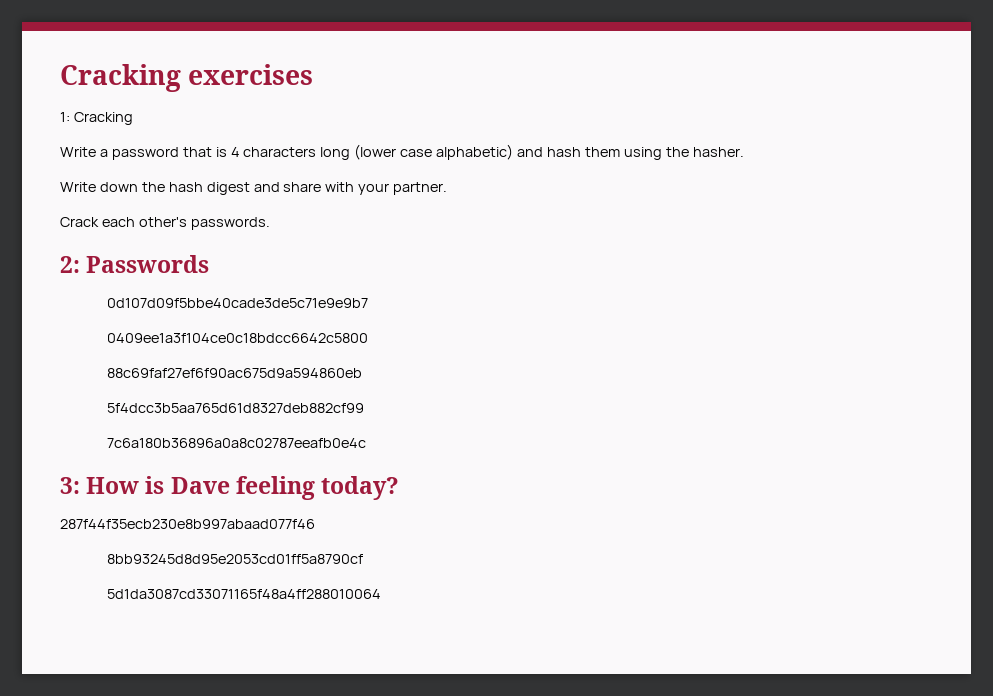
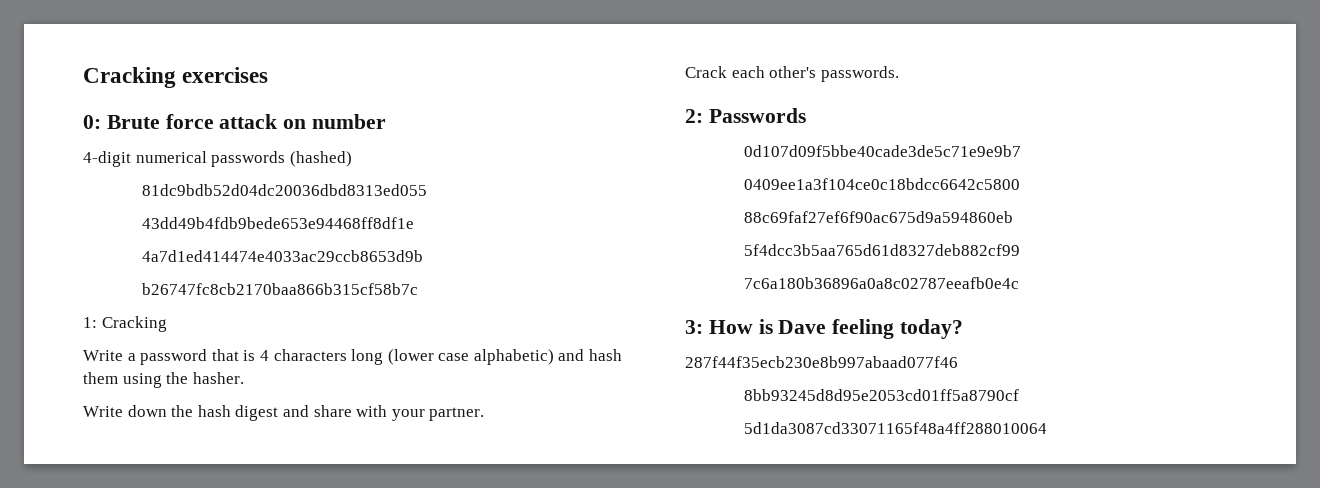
+ 0: Brute force attack on number
+ 4-digit numerical passwords (hashed)
+ 81dc9bdb52d04dc20036dbd8313ed055
+ 43dd49b4fdb9bede653e94468ff8df1e
+ 4a7d1ed414474e4033ac29ccb8653d9b
+ b26747fc8cb2170baa866b315cf58b7c

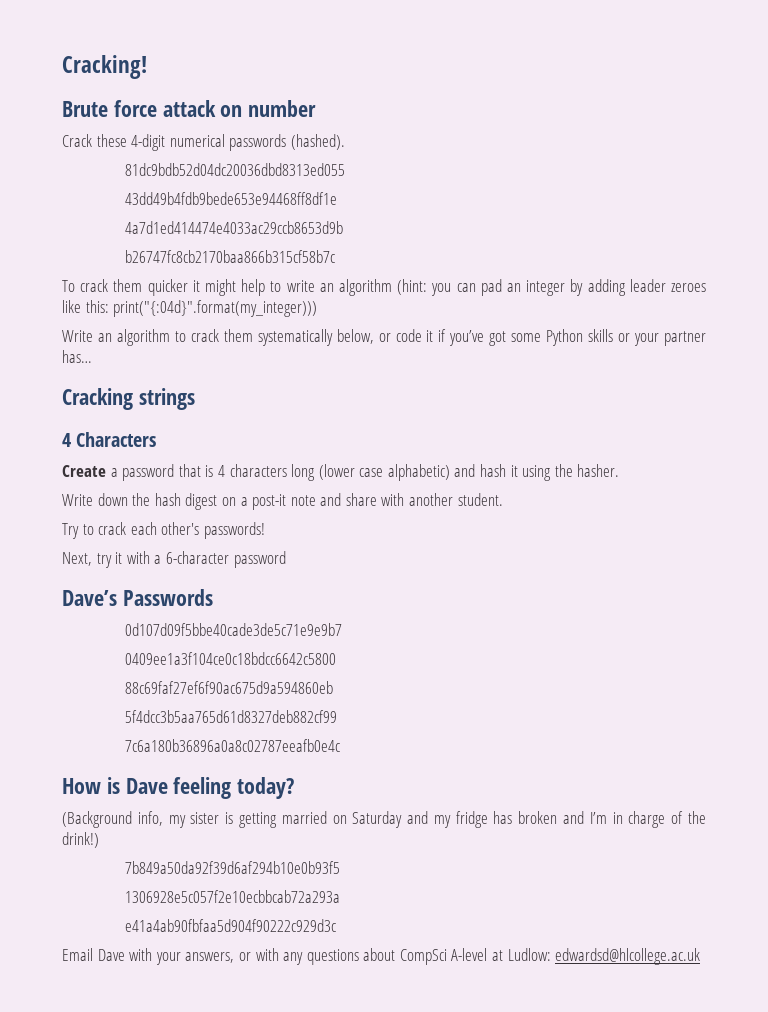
- Cracking exercises
- 0: Brute force attack on number
+ Cracking!
+ Brute force attack on number
- 4-digit numerical passwords (hashed)
+ Crack these 4-digit numerical passwords (hashed).
- 1: Cracking
- Write a password that is 4 characters long (lower case alphabetic) and hash them using the hasher.
+ To crack them quicker it might help to write an algorithm (hint: you can pad an integer by adding leader zeroes like this: print("{:04d}".format(my_integer)))
+ Write an algorithm to crack them systematically below, or code it if you’ve got some Python skills or your partner has…
+ Cracking strings
+ 4 Characters
+ Create a password that is 4 characters long (lower case alphabetic) and hash it using the hasher.
- Write down the hash digest and share with your partner.
- Crack each other's passwords.
- 2: Passwords
+ Write down the hash digest on a post-it note and share with another student.
+ Try to crack each other's passwords!
+ Next, try it with a 6-character password
+ Dave’s Passwords
- 3: How is Dave feeling today?
+ How is Dave feeling today?
- 287f44f35ecb230e8b997abaad077f46
- 8bb93245d8d95e2053cd01ff5a8790cf
- 5d1da3087cd33071165f48a4ff288010064
+ (Background info, my sister is getting married on Saturday and my fridge has broken and I’m in charge of the drink!)
+ 7b849a50da92f39d6af294b10e0b93f5
+ 1306928e5c057f2e10ecbbcab72a293a
+ e41a4ab90fbfaa5d904f90222c929d3c
+ Email Dave with your answers, or with any questions about CompSci A-level at Ludlow: edwardsd@hlcollege.ac.uk

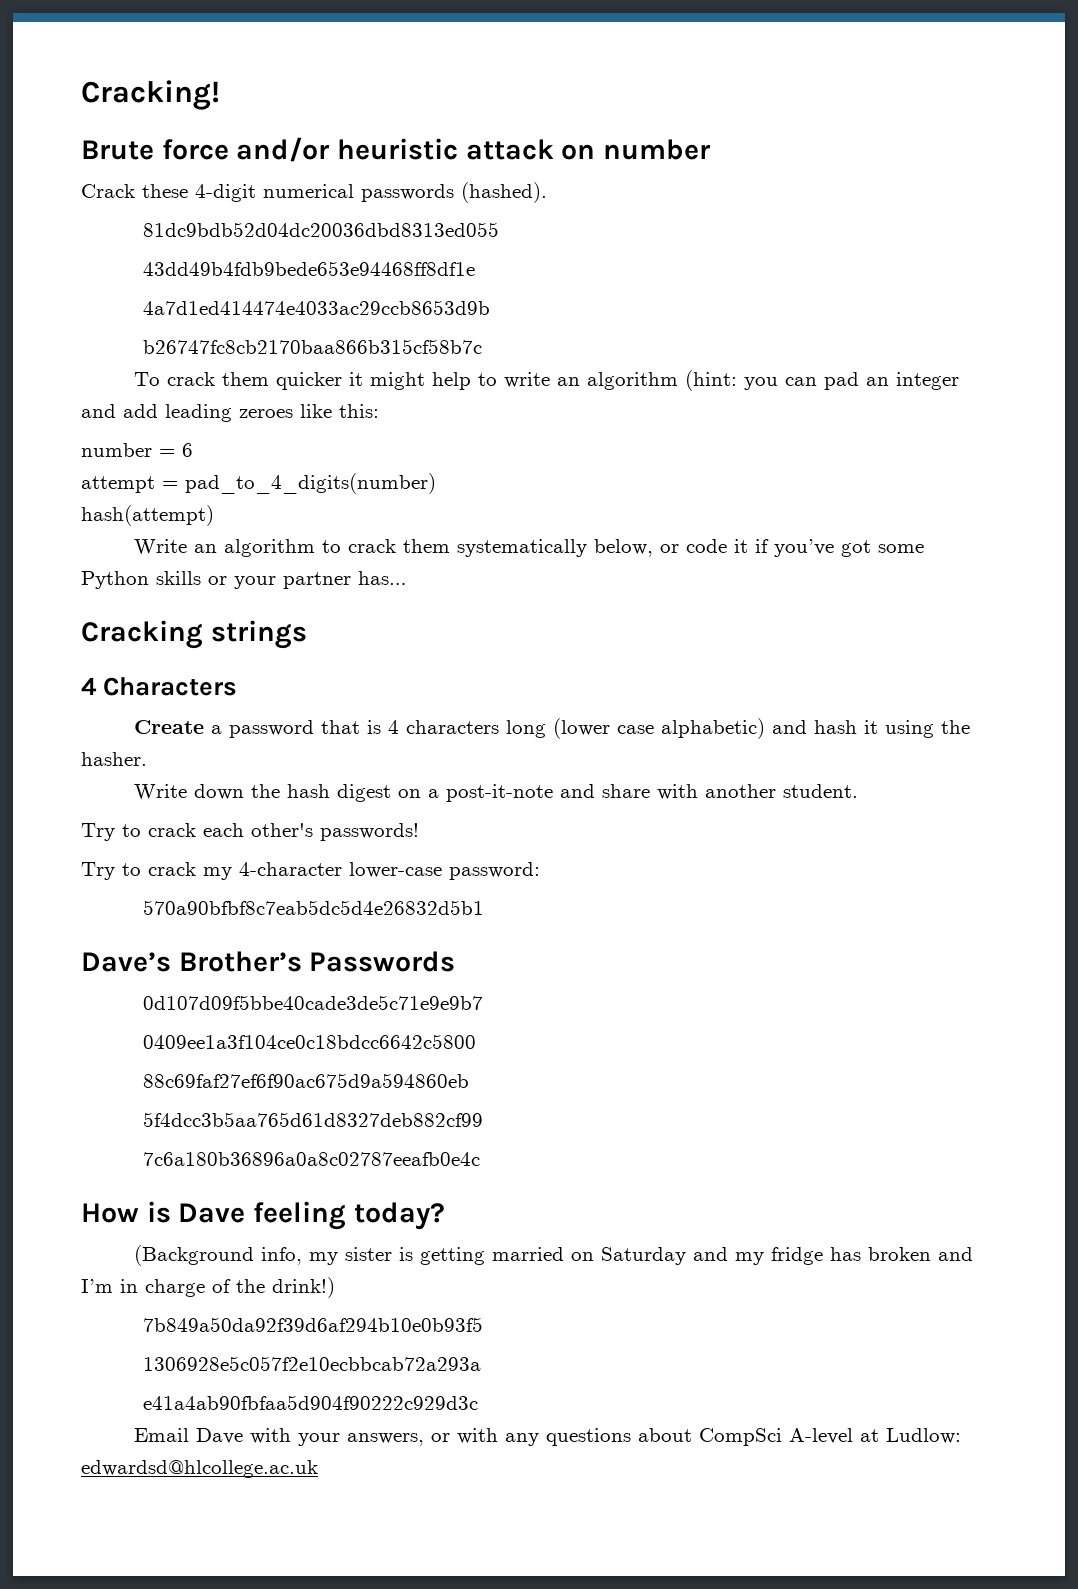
- Brute force attack on number
+ Brute force and/or heuristic attack on number
- To crack them quicker it might help to write an algorithm (hint: you can pad an integer by adding leader zeroes like this: print("{:04d}".format(my_integer)))
+ To crack them quicker it might help to write an algorithm (hint: you can pad an integer and add leading zeroes like this:
+ number = 6
+ attempt = pad_to_4_digits(number)
+ hash(attempt)
- Write down the hash digest on a post-it note and share with another student.
+ Write down the hash digest on a post-it-note and share with another student.
- Next, try it with a 6-character password
+ Try to crack my 4-character lower-case password:
+ 570a90bfbf8c7eab5dc5d4e26832d5b1
- Dave’s Passwords
+ Dave’s Brother’s Passwords

